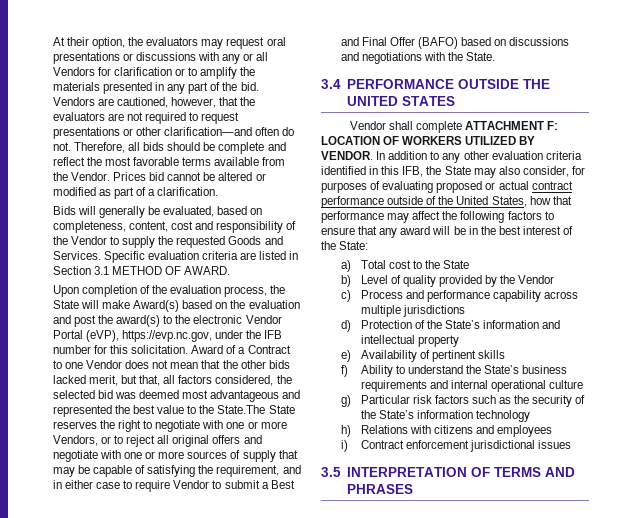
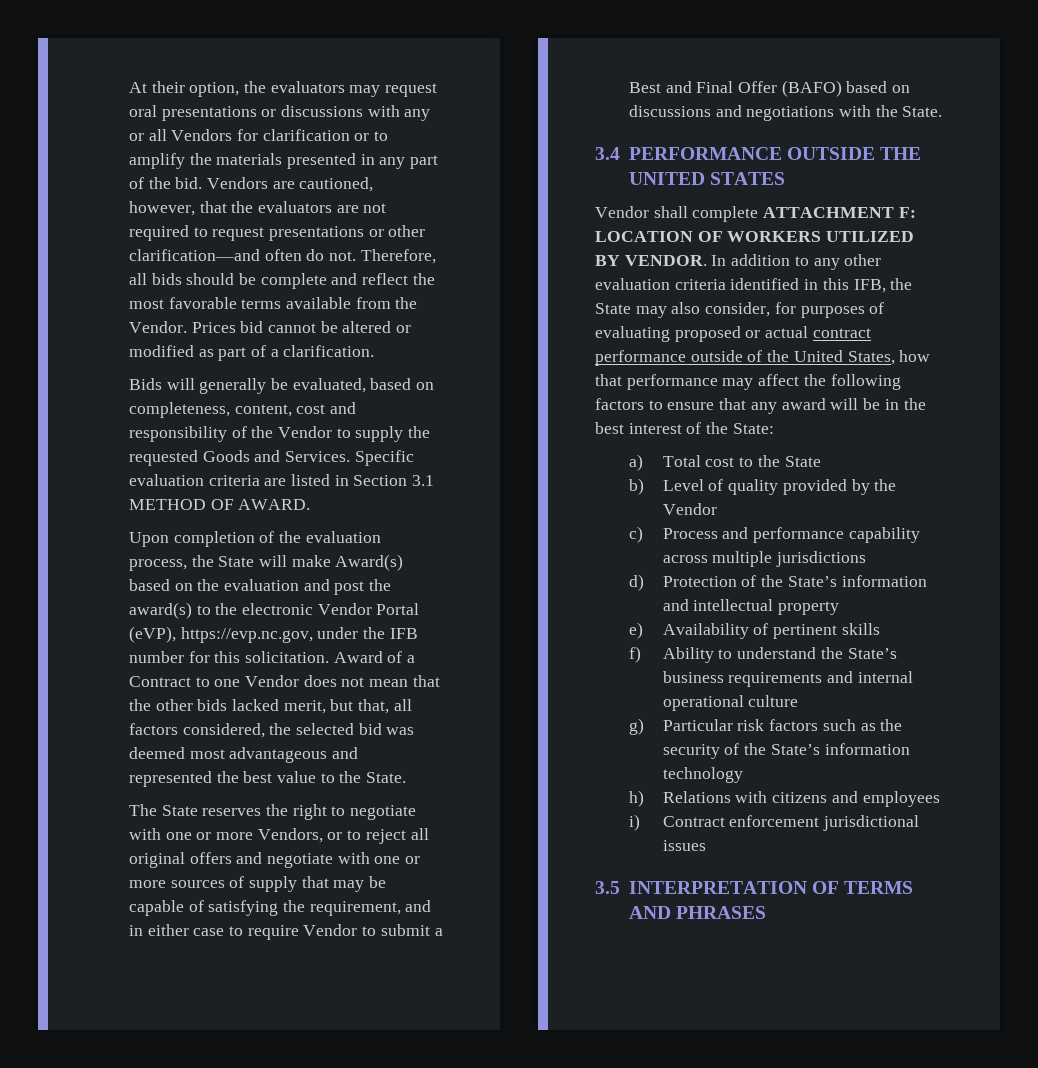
- Award of a Contract to one Vendor does not mean that the other bids lacked merit, but that, all factors considered, the selected bid was deemed most advantageous and represented the best value to the State.The State reserves the right to negotiate with one or more Vendors, or to reject all original offers and negotiate with one or more sources of supply that may be capable of satisfying the requirement, and in either case to require Vendor to submit a Best and Final Offer (BAFO) based on discussions and negotiations with the State.
+ Award of a Contract to one Vendor does not mean that the other bids lacked merit, but that, all factors considered, the selected bid was deemed most advantageous and represented the best value to the State.
+ The State reserves the right to negotiate with one or more Vendors, or to reject all original offers and negotiate with one or more sources of supply that may be capable of satisfying the requirement, and in either case to require Vendor to submit a Best and Final Offer (BAFO) based on discussions and negotiations with the State.

